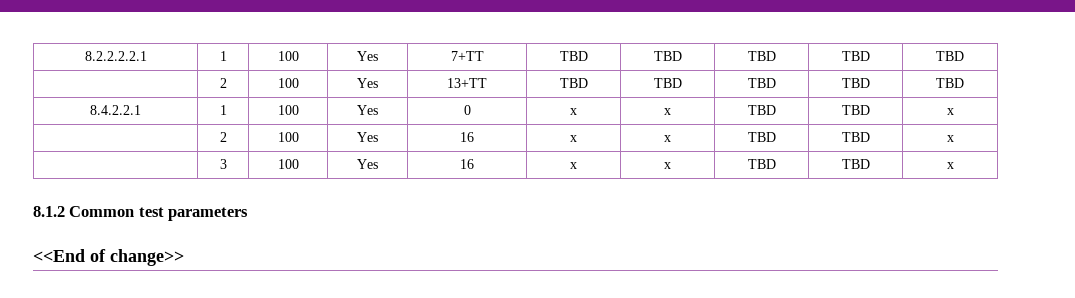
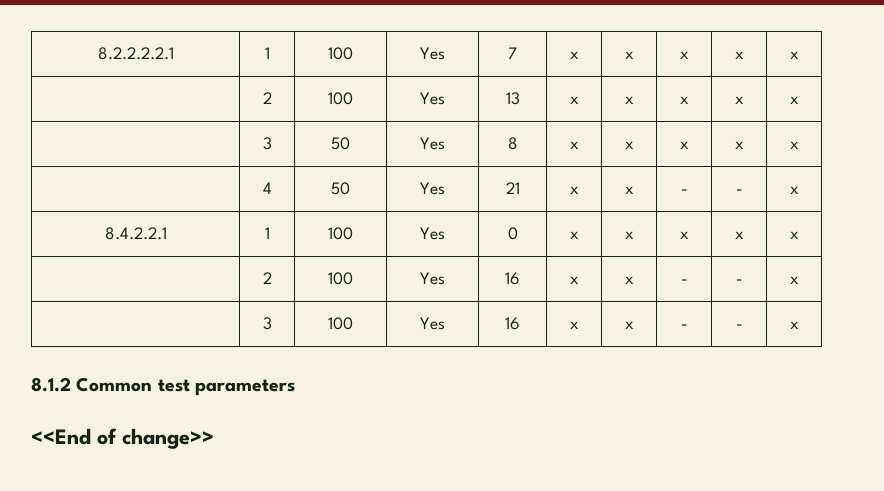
- 8.2.2.2.2.1 | 1 | 100 | Yes | 7+TT | TBD | TBD | TBD | TBD | TBD
- | 2 | 100 | Yes | 13+TT | TBD | TBD | TBD | TBD | TBD
+ 8.2.2.2.2.1 | 1 | 100 | Yes | 7 | x | x | x | x | x
+ | 2 | 100 | Yes | 13 | x | x | x | x | x
+ | 3 | 50 | Yes | 8 | x | x | x | x | x
+ | 4 | 50 | Yes | 21 | x | x | - | - | x
- 8.4.2.2.1 | 1 | 100 | Yes | 0 | x | x | TBD | TBD | x
+ 8.4.2.2.1 | 1 | 100 | Yes | 0 | x | x | x | x | x
- | 2 | 100 | Yes | 16 | x | x | TBD | TBD | x
+ | 2 | 100 | Yes | 16 | x | x | - | - | x
- | 3 | 100 | Yes | 16 | x | x | TBD | TBD | x
+ | 3 | 100 | Yes | 16 | x | x | - | - | x

